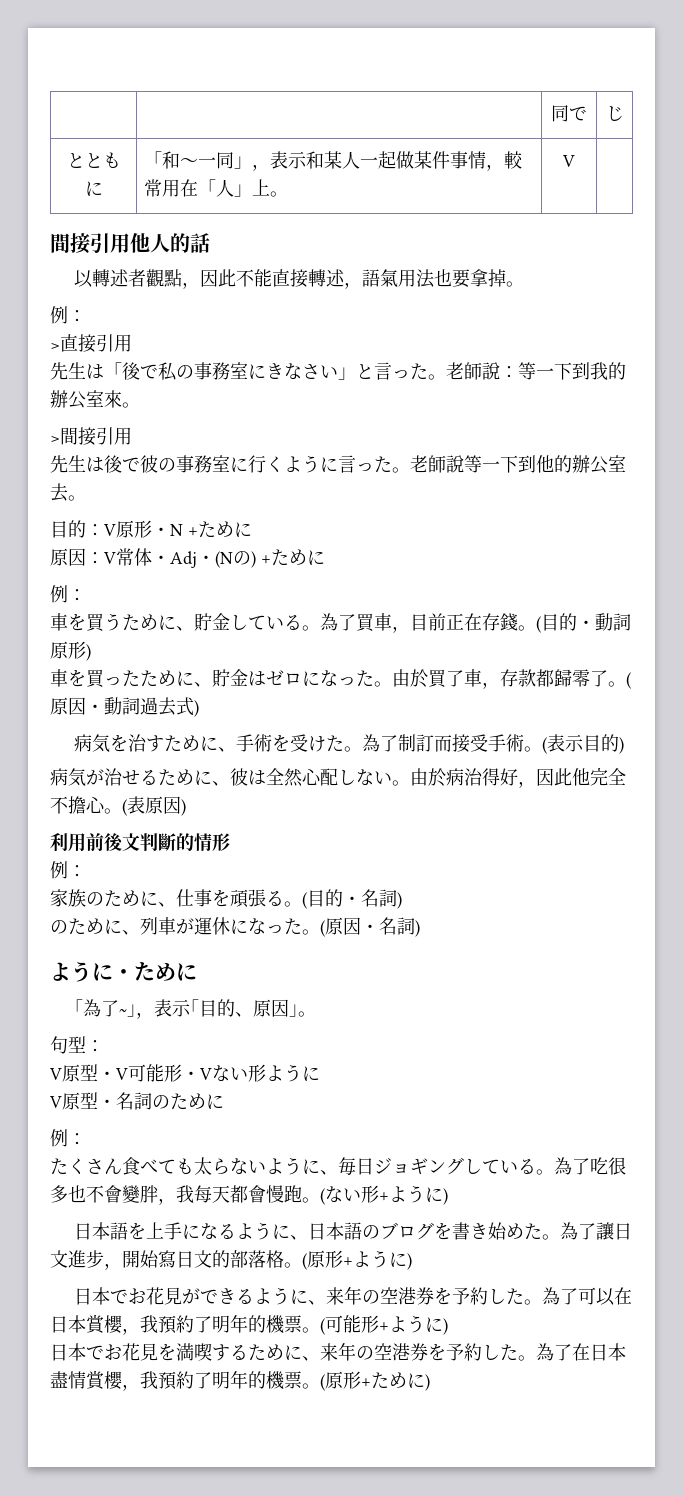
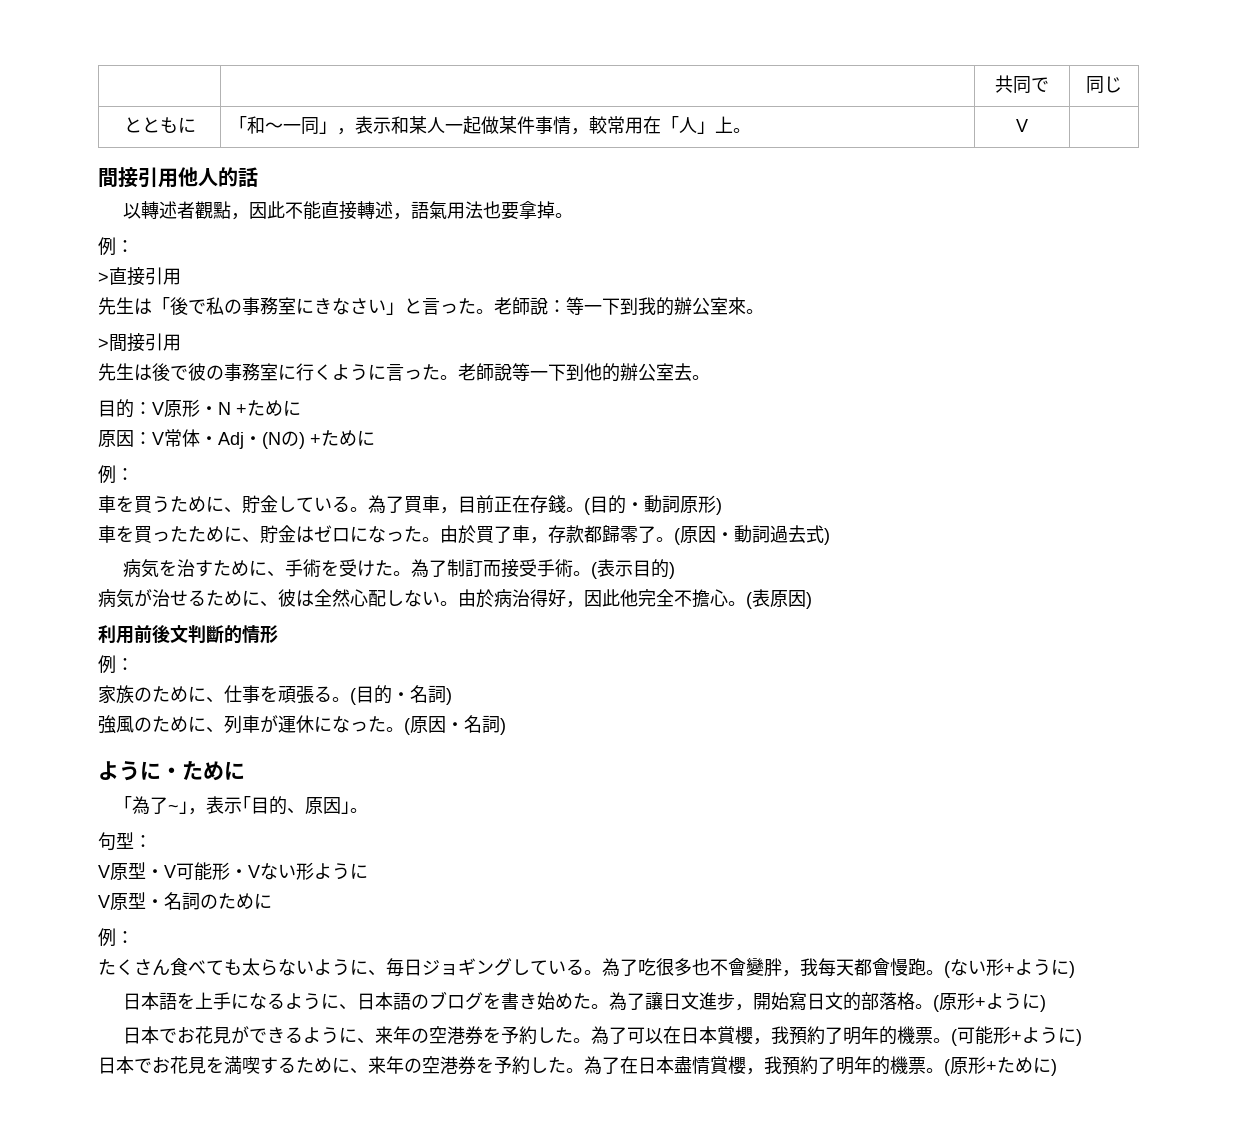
- | | 同で | じ
+ | | 共同で | 同じ
- のために、列車が運休になった。
+ 強風のために、列車が運休になった。

